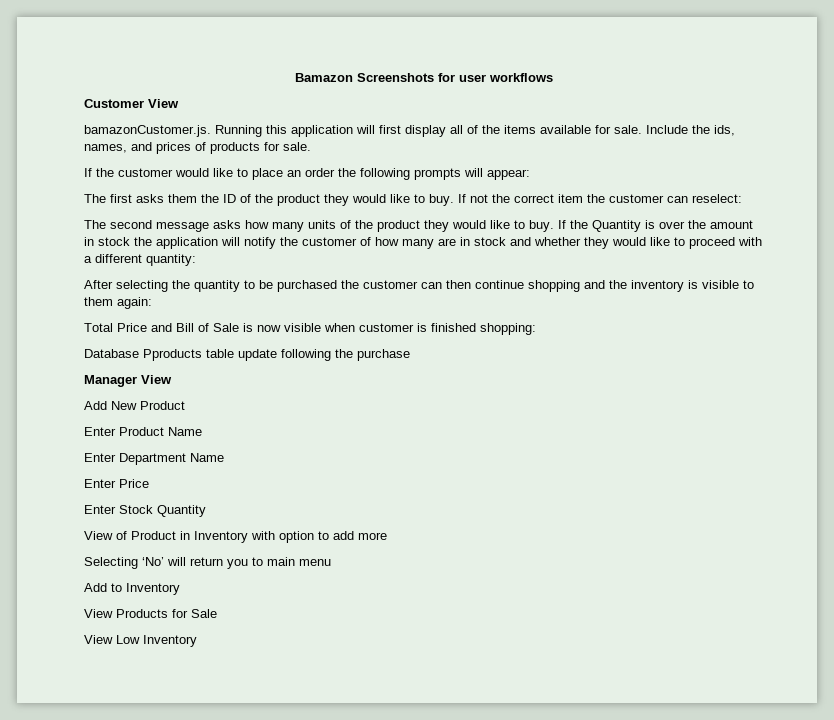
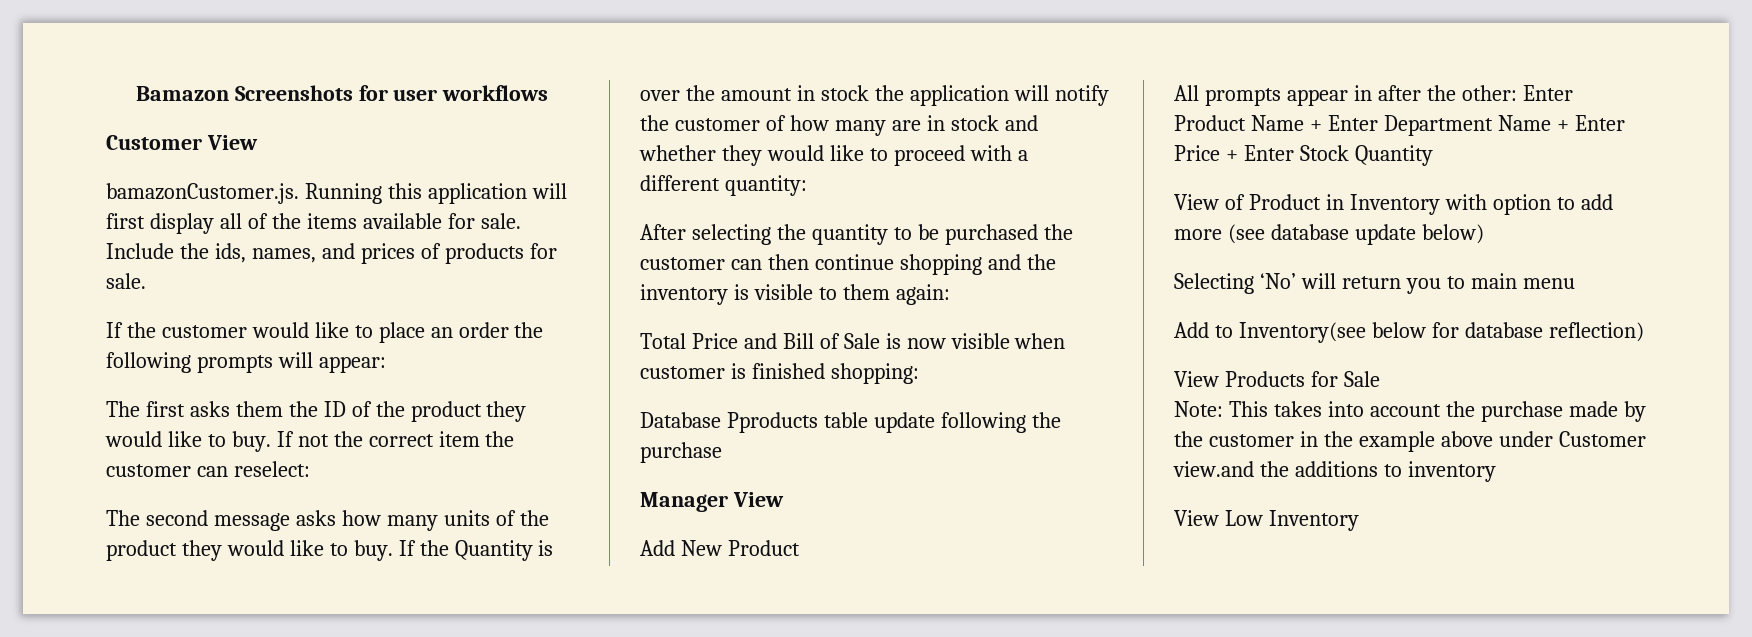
- Enter Product Name
- Enter Department Name
- Enter Price
- Enter Stock Quantity
+ All prompts appear in after the other: Enter Product Name + Enter Department Name + Enter Price + Enter Stock Quantity
- View of Product in Inventory with option to add more
+ View of Product in Inventory with option to add more (see database update below)
- Add to Inventory
+ Add to Inventory(see below for database reflection)
+ Note: This takes into account the purchase made by the customer in the example above under Customer view.and the additions to inventory

